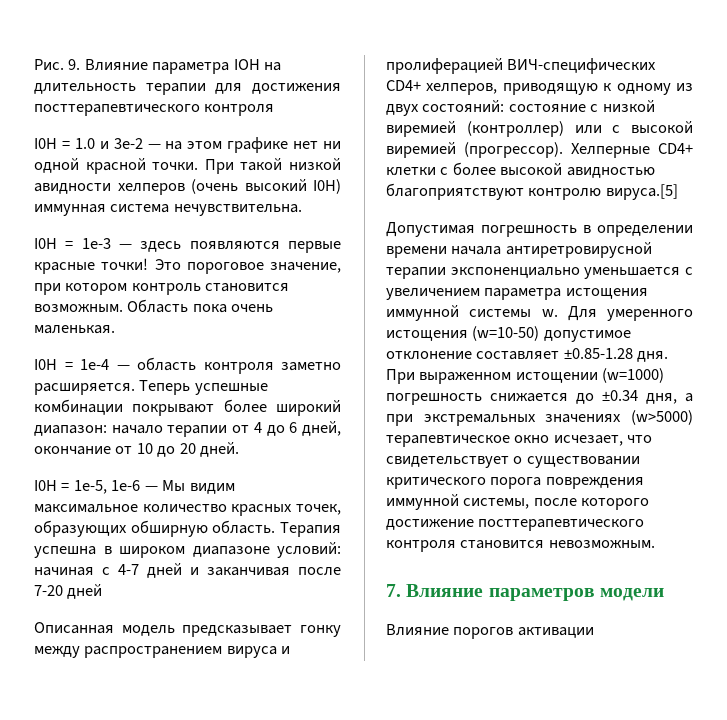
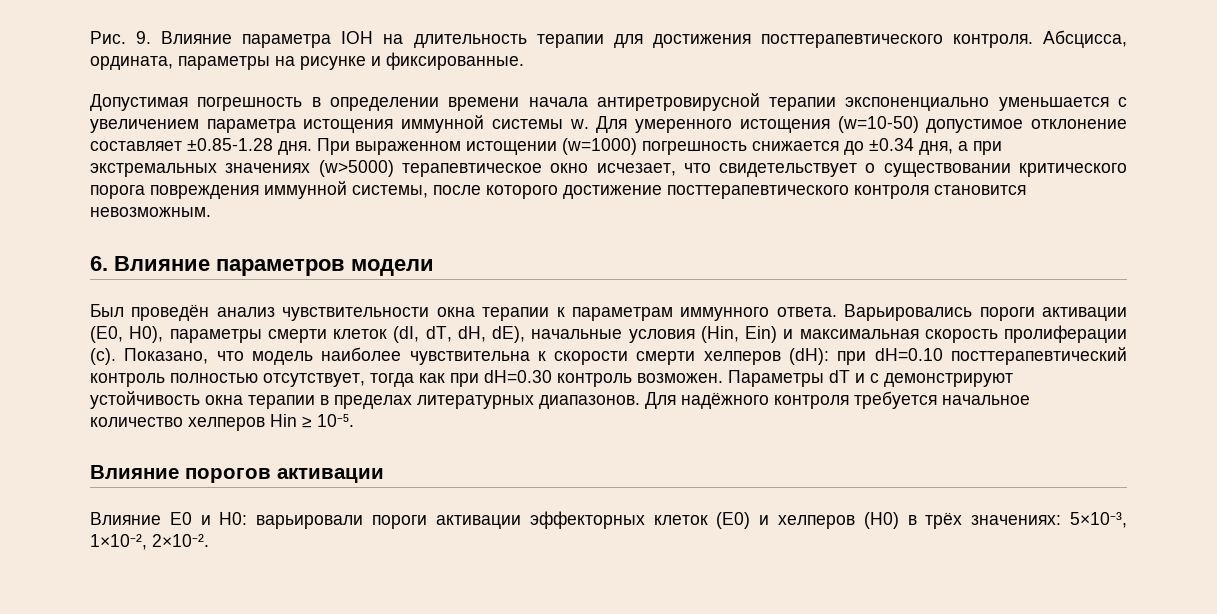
- Рис. 9. Влияние параметра IOH на длительность терапии для достижения посттерапевтического контроля
- I0H = 1.0 и 3e-2 — на этом графике нет ни одной красной точки. При такой низкой авидности хелперов (очень высокий I0H) иммунная система нечувствительна.
- I0H = 1e-3 — здесь появляются первые красные точки! Это пороговое значение, при котором контроль становится возможным. Область пока очень маленькая.
- I0H = 1e-4 — область контроля заметно расширяется. Теперь успешные комбинации покрывают более широкий диапазон: начало терапии от 4 до 6 дней, окончание от 10 до 20 дней.
- I0H = 1e-5, 1e-6 — Мы видим максимальное количество красных точек, образующих обширную область. Терапия успешна в широком диапазоне условий: начиная с 4-7 дней и заканчивая после 7-20 дней
- Описанная модель предсказывает гонку между распространением вируса и пролиферацией ВИЧ-специфических CD4+ хелперов, приводящую к одному из двух состояний: состояние с низкой виремией (контроллер) или с высокой виремией (прогрессор). Хелперные CD4+ клетки с более высокой авидностью благоприятствуют контролю вируса.[5]
+ Рис. 9. Влияние параметра IOH на длительность терапии для достижения посттерапевтического контроля. Абсцисса, ордината, параметры на рисунке и фиксированные.
- 7. Влияние параметров модели
+ 6. Влияние параметров модели
+ Был проведён анализ чувствительности окна терапии к параметрам иммунного ответа. Варьировались пороги активации (E0, H0), параметры смерти клеток (dI, dT, dH, dE), начальные условия (Hin, Ein) и максимальная скорость пролиферации (c). Показано, что модель наиболее чувствительна к скорости смерти хелперов (dH): при dH=0.10 посттерапевтический контроль полностью отсутствует, тогда как при dH=0.30 контроль возможен. Параметры dT и c демонстрируют устойчивость окна терапии в пределах литературных диапазонов. Для надёжного контроля требуется начальное количество хелперов Hin ≥ 10⁻⁵.
  Влияние порогов активации
+ Влияние E0 и H0: варьировали пороги активации эффекторных клеток (E0) и хелперов (H0) в трёх значениях: 5×10⁻³, 1×10⁻², 2×10⁻².

